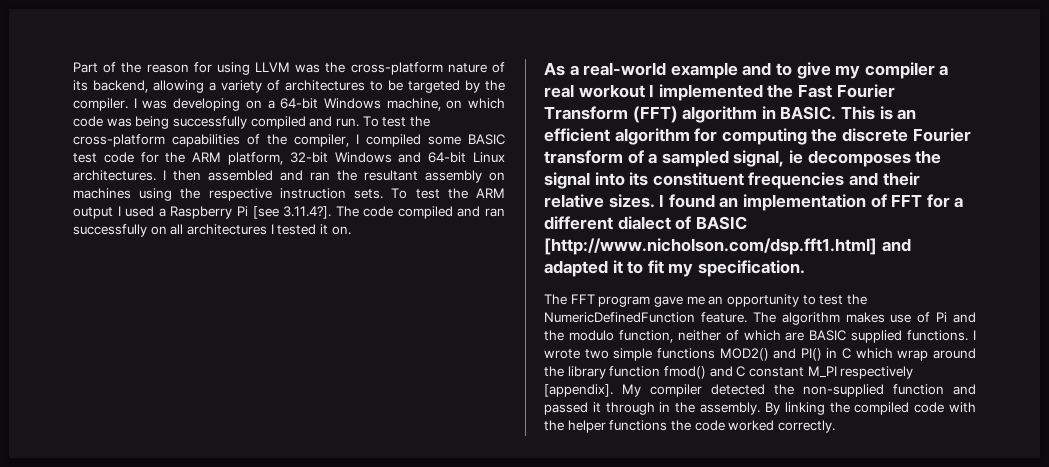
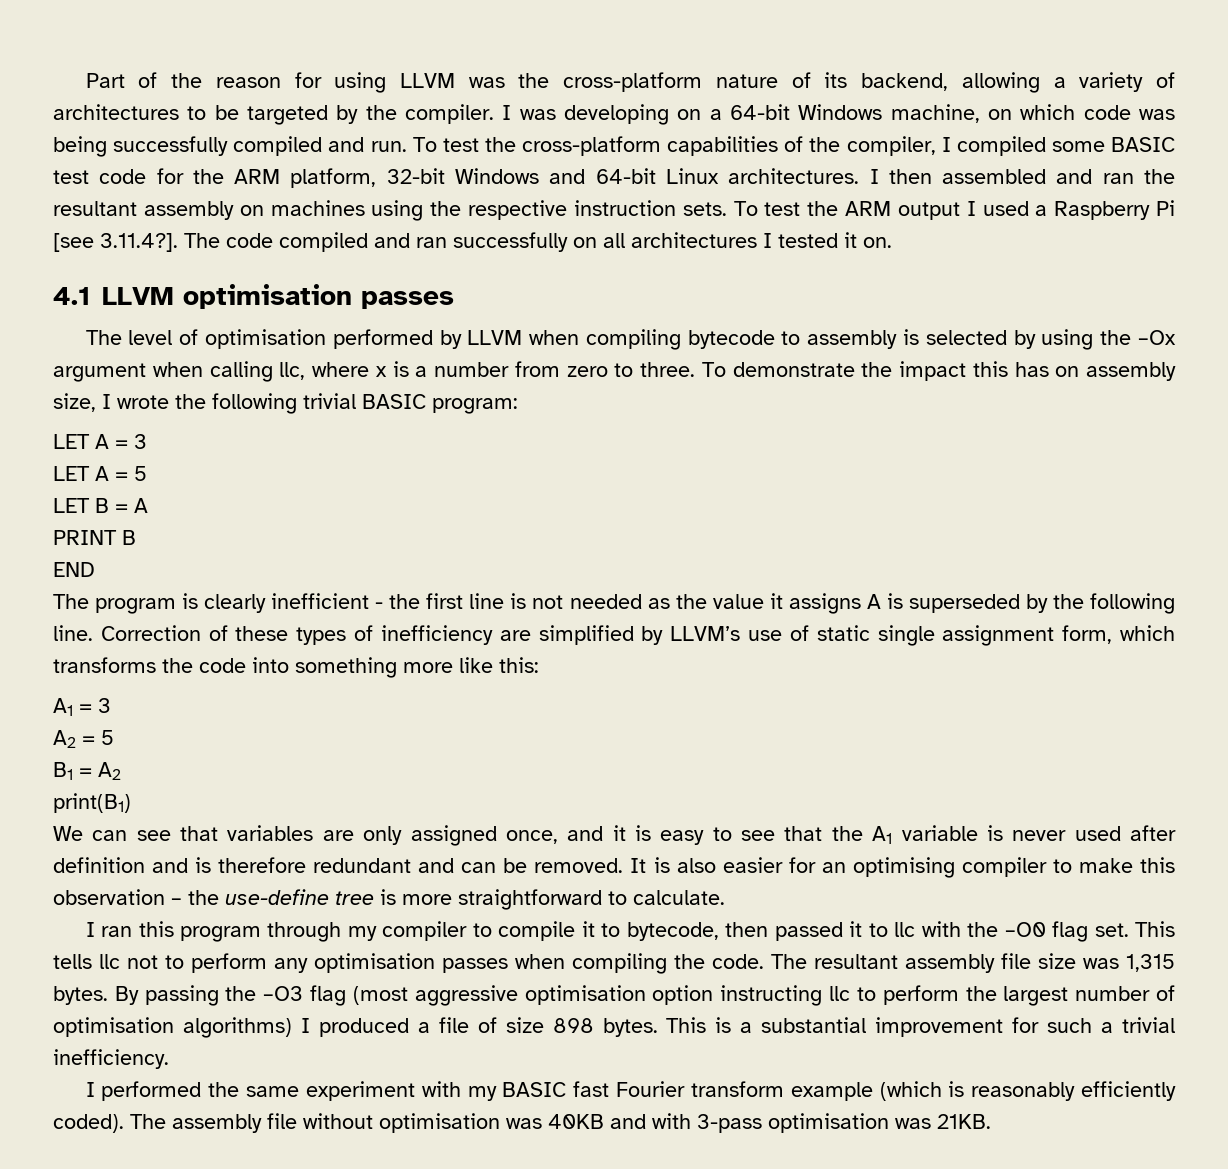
- As a real-world example and to give my compiler a real workout I implemented the Fast Fourier Transform (FFT) algorithm in BASIC. This is an efficient algorithm for computing the discrete Fourier transform of a sampled signal, ie decomposes the signal into its constituent frequencies and their relative sizes. I found an implementation of FFT for a different dialect of BASIC [http://www.nicholson.com/dsp.fft1.html] and adapted it to fit my specification.
- The FFT program gave me an opportunity to test the NumericDefinedFunction feature. The algorithm makes use of Pi and the modulo function, neither of which are BASIC supplied functions. I wrote two simple functions MOD2() and PI() in C which wrap around the library function fmod() and C constant M_PI respectively [appendix]. My compiler detected the non-supplied function and passed it through in the assembly. By linking the compiled code with the helper functions the code worked correctly.
+ 4.1 LLVM optimisation passes
+ The level of optimisation performed by LLVM when compiling bytecode to assembly is selected by using the –Ox argument when calling llc, where x is a number from zero to three. To demonstrate the impact this has on assembly size, I wrote the following trivial BASIC program:
+ LET A = 3
+ LET A = 5
+ LET B = A
+ PRINT B
+ END
+ The program is clearly inefficient - the first line is not needed as the value it assigns A is superseded by the following line. Correction of these types of inefficiency are simplified by LLVM’s use of static single assignment form, which transforms the code into something more like this:
+ A1 = 3
+ A2 = 5
+ B1 = A2
+ print(B1)
+ We can see that variables are only assigned once, and it is easy to see that the A1 variable is never used after definition and is therefore redundant and can be removed. It is also easier for an optimising compiler to make this observation – the use-define tree is more straightforward to calculate.
+ I ran this program through my compiler to compile it to bytecode, then passed it to llc with the –O0 flag set. This tells llc not to perform any optimisation passes when compiling the code. The resultant assembly file size was 1,315 bytes. By passing the –O3 flag (most aggressive optimisation option instructing llc to perform the largest number of optimisation algorithms) I produced a file of size 898 bytes. This is a substantial improvement for such a trivial inefficiency.
+ I performed the same experiment with my BASIC fast Fourier transform example (which is reasonably efficiently coded). The assembly file without optimisation was 40KB and with 3-pass optimisation was 21KB.

